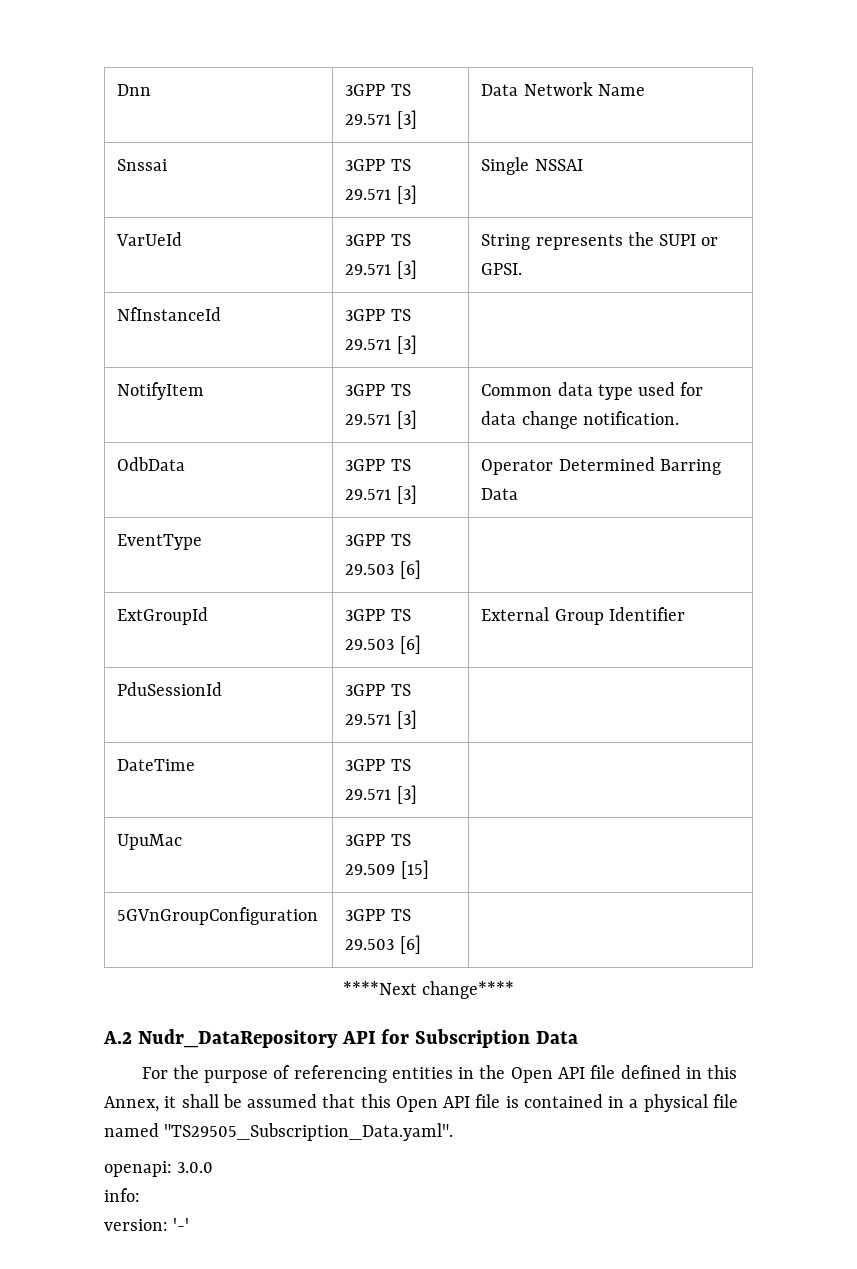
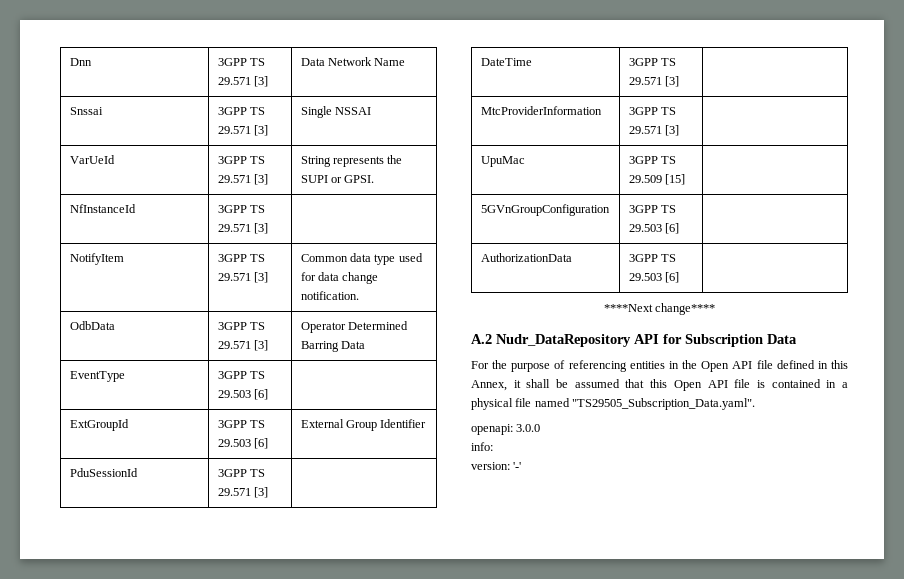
+ MtcProviderInformation | 3GPP TS 29.571 [3] |
+ AuthorizationData | 3GPP TS 29.503 [6] |

